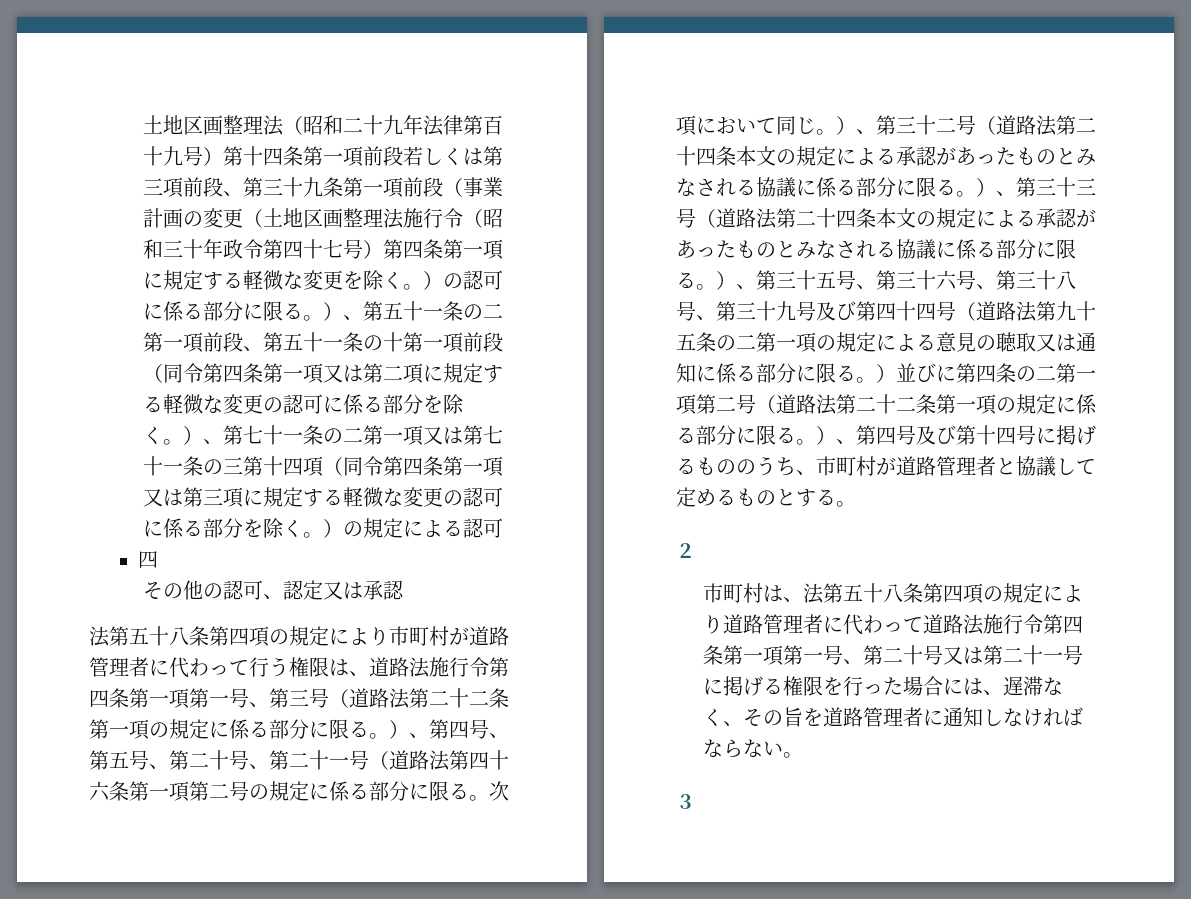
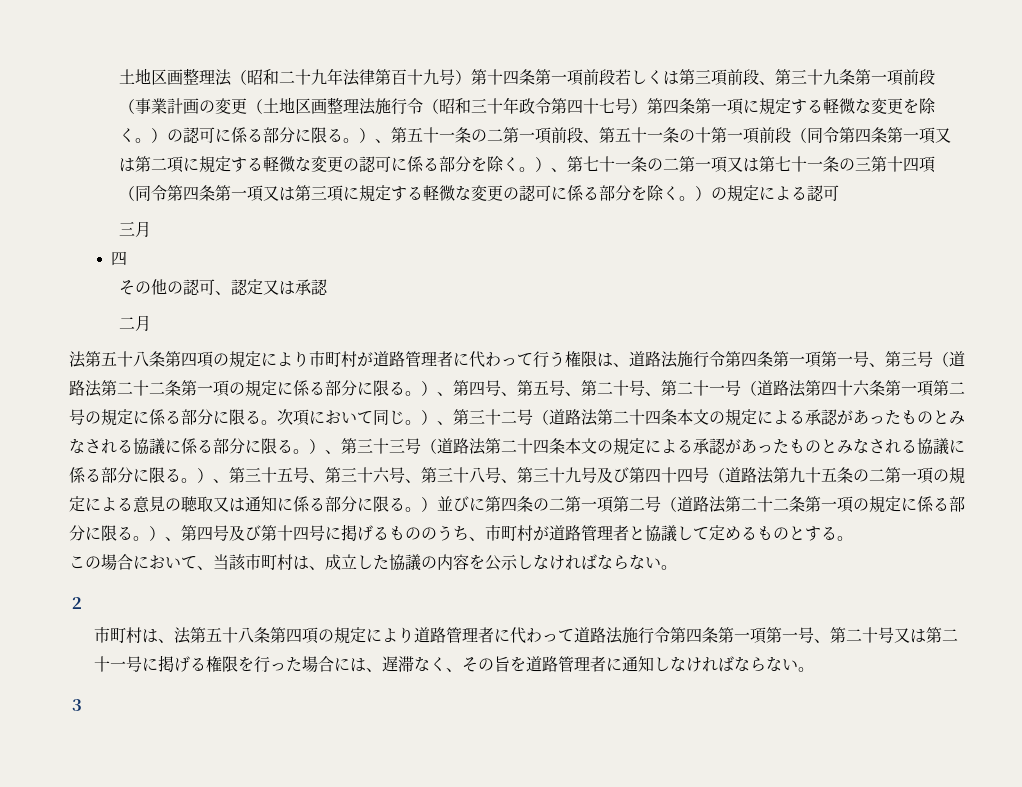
+ 三月
+ 二月
+ この場合において、当該市町村は、成立した協議の内容を公示しなければならない。

